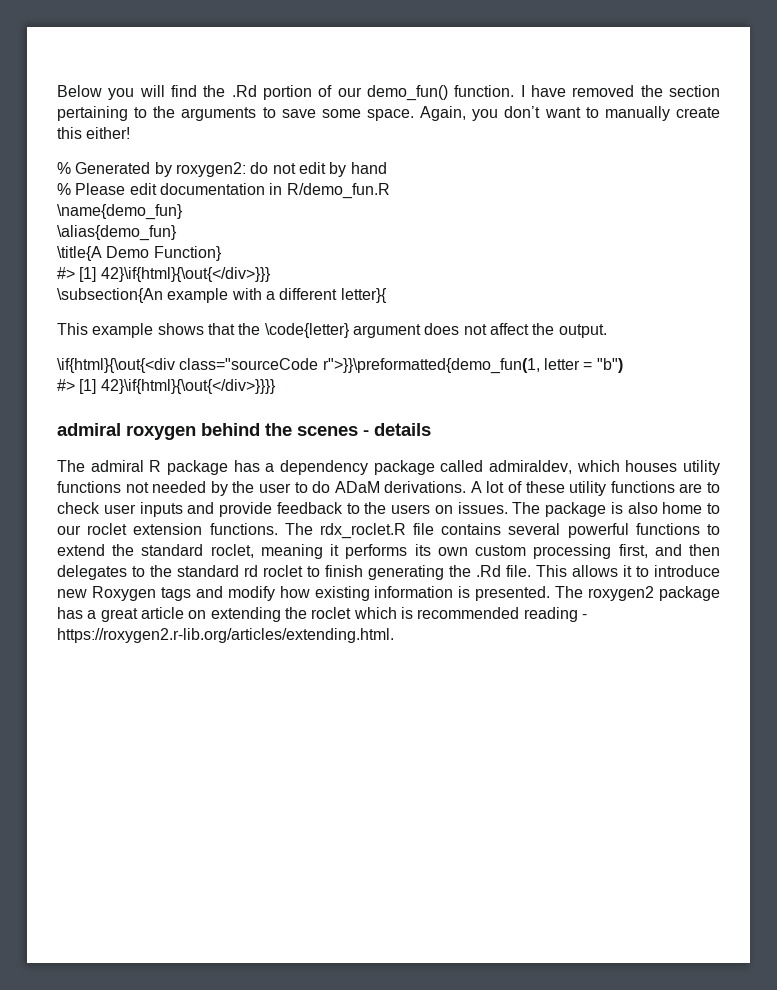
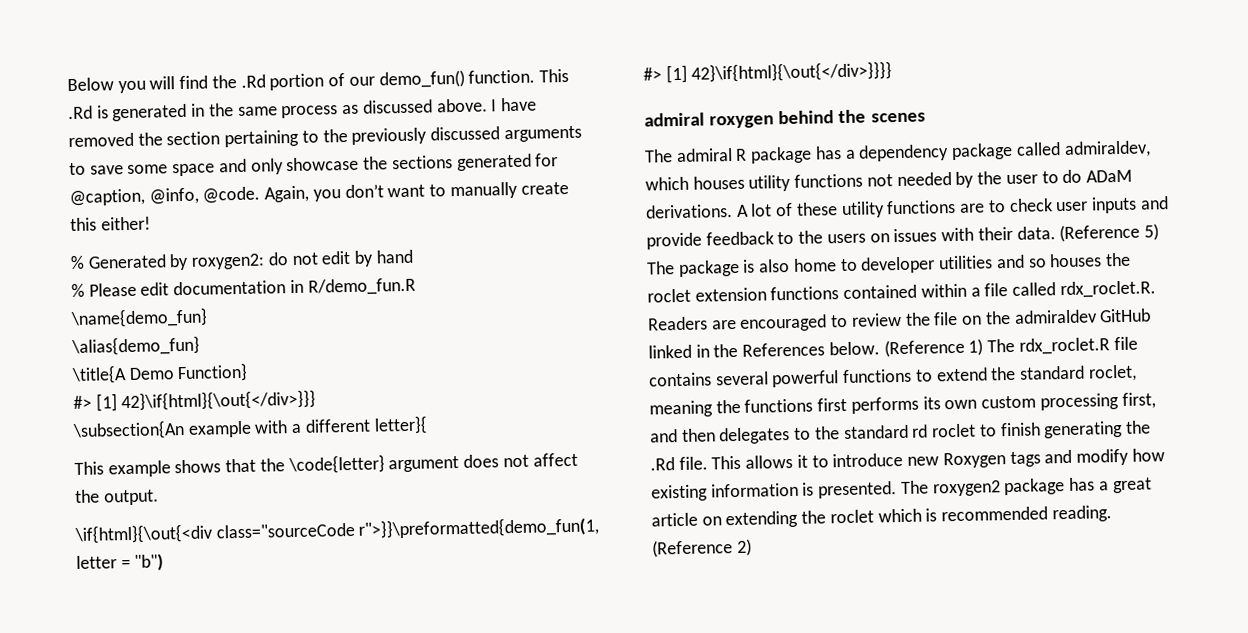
+ This .Rd is generated in the same process as discussed above.
- I have removed the section pertaining to the arguments to save some space.
+ I have removed the section pertaining to the previously discussed arguments to save some space and only showcase the sections generated for @caption, @info, @code.
- admiral roxygen behind the scenes - details
+ admiral roxygen behind the scenes
- A lot of these utility functions are to check user inputs and provide feedback to the users on issues. The package is also home to our roclet extension functions. The rdx_roclet.R file contains several powerful functions to extend the standard roclet, meaning it performs its own custom processing first, and then delegates to the standard rd roclet to finish generating the .Rd file.
+ A lot of these utility functions are to check user inputs and provide feedback to the users on issues with their data. (Reference 5) The package is also home to developer utilities and so houses the roclet extension functions contained within a file called rdx_roclet.R. Readers are encouraged to review the file on the admiraldev GitHub linked in the References below. (Reference 1) The rdx_roclet.R file contains several powerful functions to extend the standard roclet, meaning the functions first performs its own custom processing first, and then delegates to the standard rd roclet to finish generating the .Rd file.
- The roxygen2 package has a great article on extending the roclet which is recommended reading - https://roxygen2.r-lib.org/articles/extending.html.
+ The roxygen2 package has a great article on extending the roclet which is recommended reading. (Reference 2)

